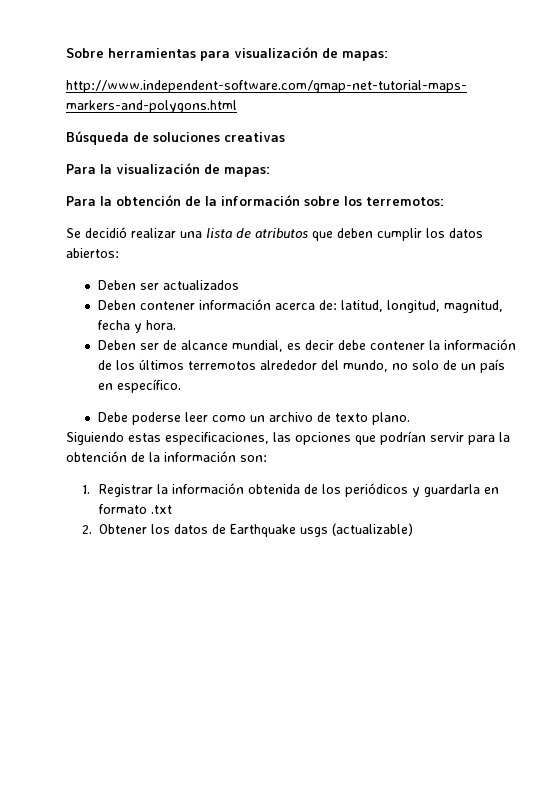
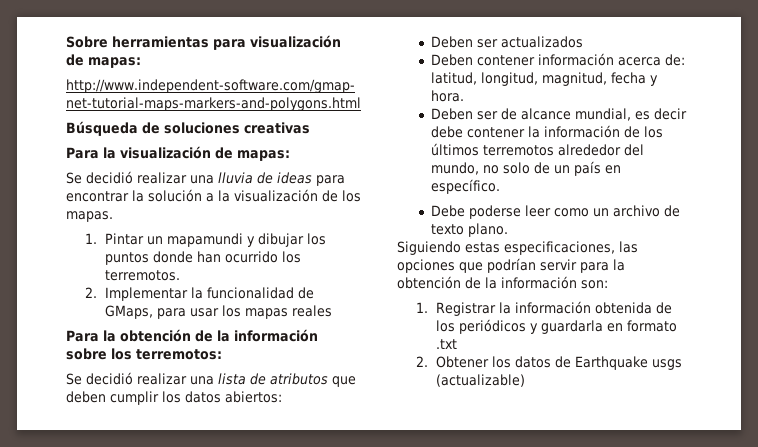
+ Se decidió realizar una lluvia de ideas para encontrar la solución a la visualización de los mapas.
+ 1. Pintar un mapamundi y dibujar los puntos donde han ocurrido los terremotos.
+ 2. Implementar la funcionalidad de GMaps, para usar los mapas reales

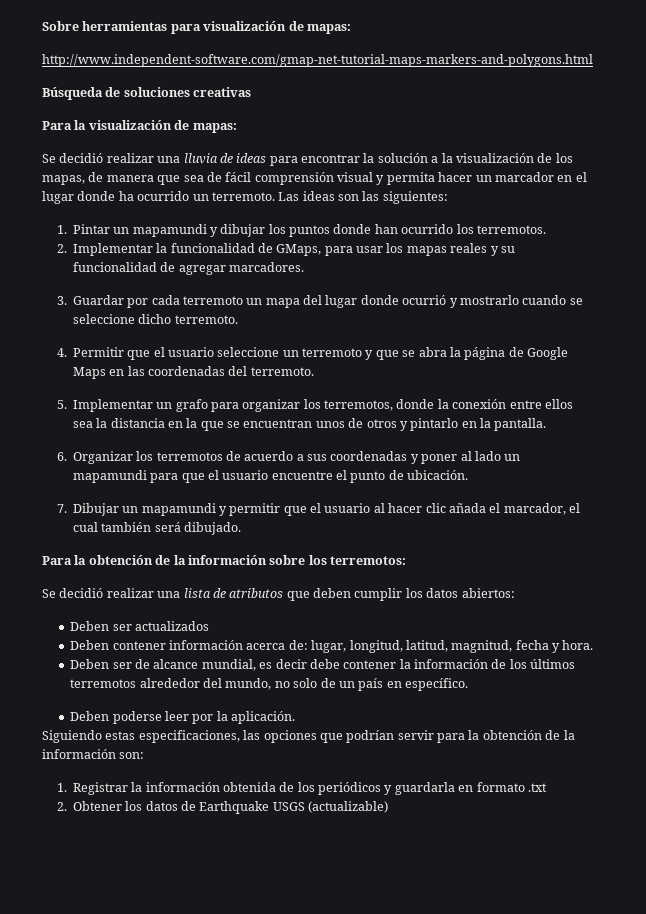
- Se decidió realizar una lluvia de ideas para encontrar la solución a la visualización de los mapas.
+ Se decidió realizar una lluvia de ideas para encontrar la solución a la visualización de los mapas, de manera que sea de fácil comprensión visual y permita hacer un marcador en el lugar donde ha ocurrido un terremoto. Las ideas son las siguientes:
- 2. Implementar la funcionalidad de GMaps, para usar los mapas reales
+ 2. Implementar la funcionalidad de GMaps, para usar los mapas reales y su funcionalidad de agregar marcadores.
+ 3. Guardar por cada terremoto un mapa del lugar donde ocurrió y mostrarlo cuando se seleccione dicho terremoto.
+ 4. Permitir que el usuario seleccione un terremoto y que se abra la página de Google Maps en las coordenadas del terremoto.
+ 5. Implementar un grafo para organizar los terremotos, donde la conexión entre ellos sea la distancia en la que se encuentran unos de otros y pintarlo en la pantalla.
+ 6. Organizar los terremotos de acuerdo a sus coordenadas y poner al lado un mapamundi para que el usuario encuentre el punto de ubicación.
+ 7. Dibujar un mapamundi y permitir que el usuario al hacer clic añada el marcador, el cual también será dibujado.
- Deben contener información acerca de: latitud, longitud, magnitud, fecha y hora.
+ Deben contener información acerca de: lugar, longitud, latitud, magnitud, fecha y hora.
- Debe poderse leer como un archivo de texto plano.
+ Deben poderse leer por la aplicación.
- 2. Obtener los datos de Earthquake usgs (actualizable)
+ 2. Obtener los datos de Earthquake USGS (actualizable)

